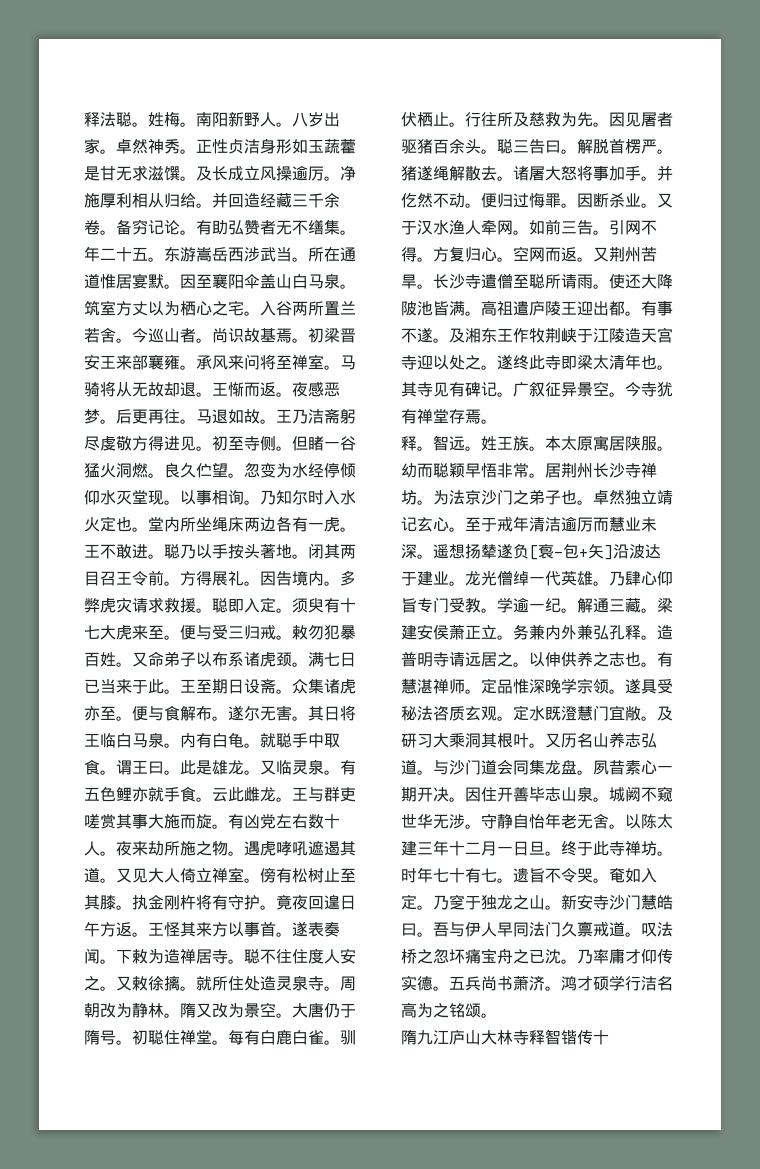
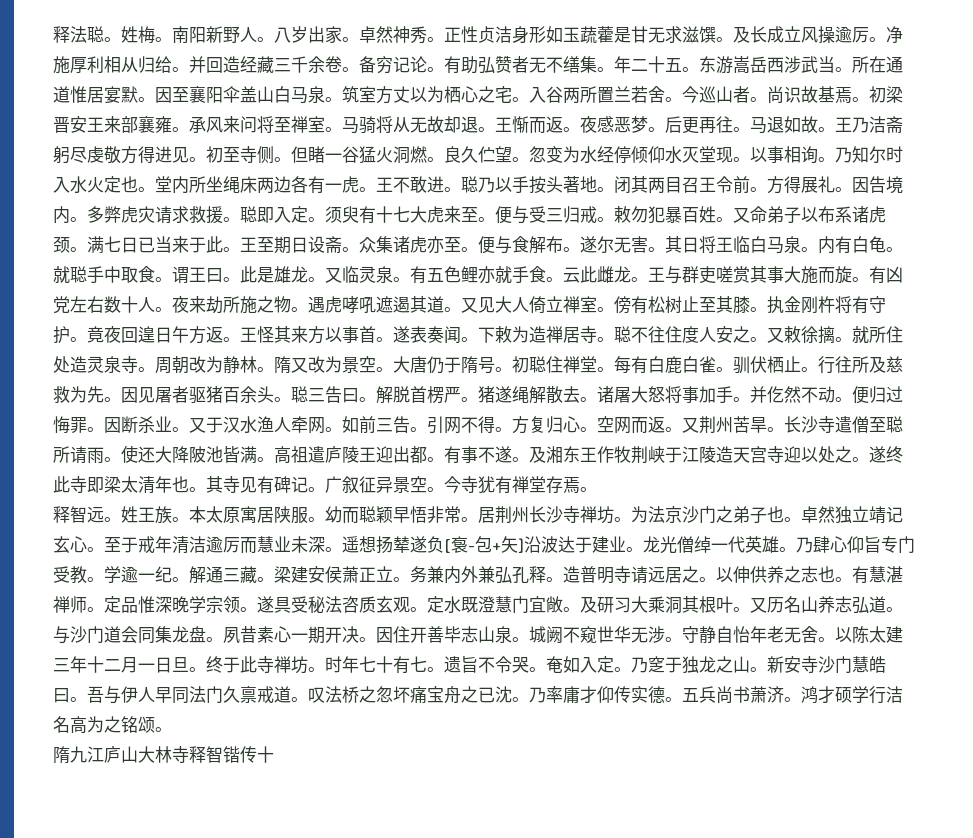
- 释。智远。
+ 释智远。

